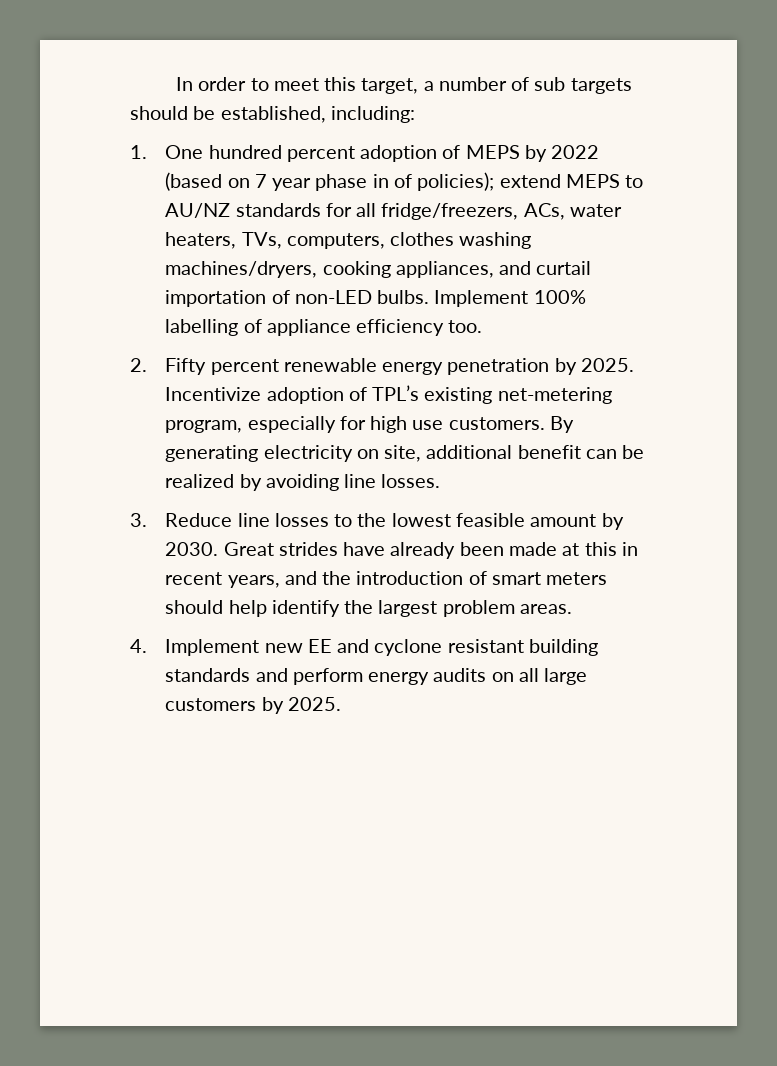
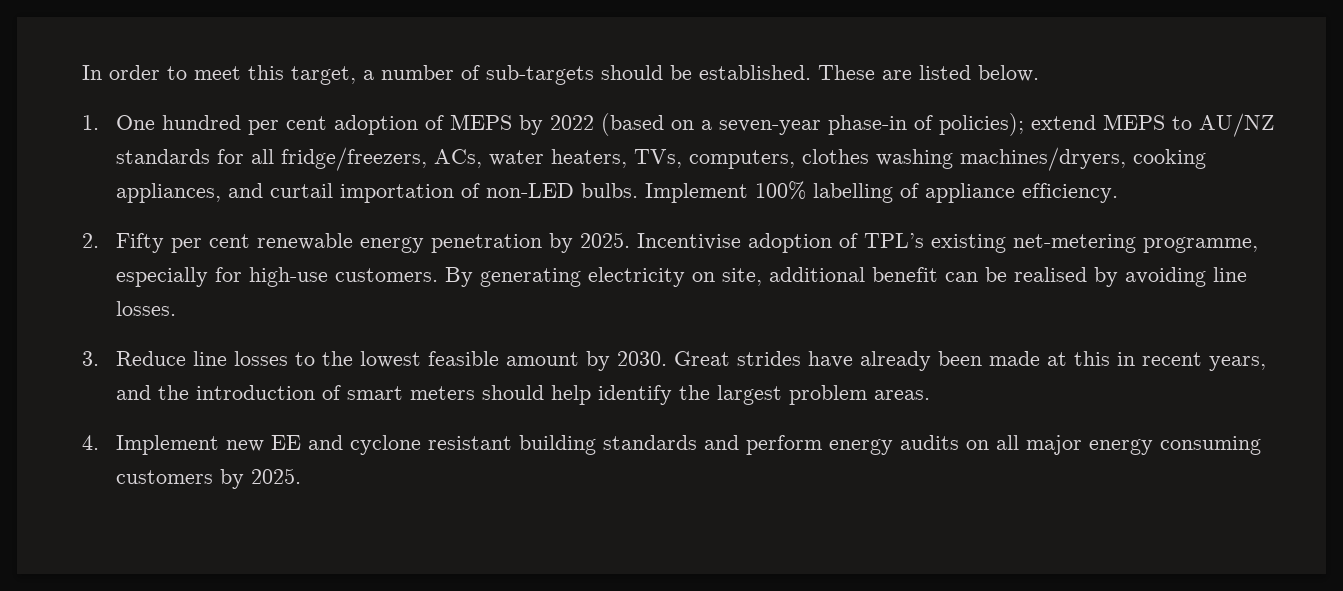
- In order to meet this target, a number of sub targets should be established, including:
+ In order to meet this target, a number of sub-targets should be established. These are listed below.
- 1. One hundred percent adoption of MEPS by 2022 (based on 7 year phase in of policies); extend MEPS to AU/NZ standards for all fridge/freezers, ACs, water heaters, TVs, computers, clothes washing machines/dryers, cooking appliances, and curtail importation of non-LED bulbs.
+ 1. One hundred per cent adoption of MEPS by 2022 (based on a seven-year phase-in of policies); extend MEPS to AU/NZ standards for all fridge/freezers, ACs, water heaters, TVs, computers, clothes washing machines/dryers, cooking appliances, and curtail importation of non-LED bulbs.
- Implement 100% labelling of appliance efficiency too.
+ Implement 100% labelling of appliance efficiency.
- 2. Fifty percent renewable energy penetration by 2025.
+ 2. Fifty per cent renewable energy penetration by 2025.
- Incentivize adoption of TPL’s existing net-metering program, especially for high use customers.
+ Incentivise adoption of TPL’s existing net-metering programme, especially for high-use customers.
- By generating electricity on site, additional benefit can be realized by avoiding line losses.
+ By generating electricity on site, additional benefit can be realised by avoiding line losses.
- 4. Implement new EE and cyclone resistant building standards and perform energy audits on all large customers by 2025.
+ 4. Implement new EE and cyclone resistant building standards and perform energy audits on all major energy consuming customers by 2025.

